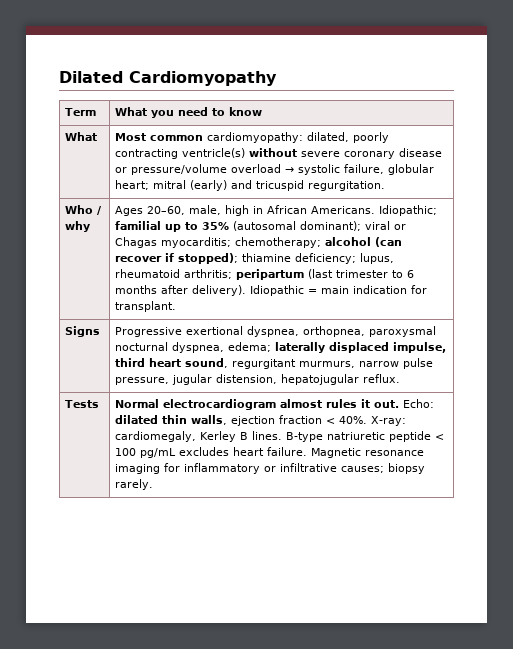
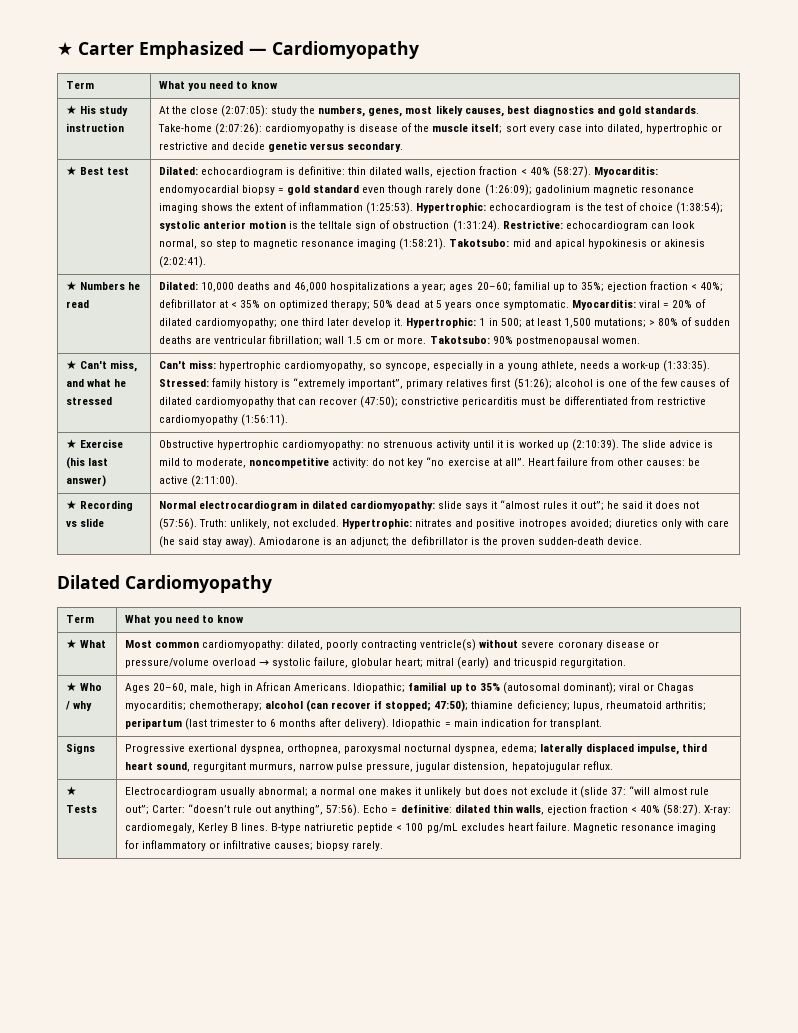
+ ★ Carter Emphasized — Cardiomyopathy
+ Term | What you need to know
+ ★ His study instruction | At the close (2:07:05): study the numbers, genes, most likely causes, best diagnostics and gold standards. Take-home (2:07:26): cardiomyopathy is disease of the muscle itself; sort every case into dilated, hypertrophic or restrictive and decide genetic versus secondary.
+ ★ Best test | Dilated: echocardiogram is definitive: thin dilated walls, ejection fraction < 40% (58:27). Myocarditis: endomyocardial biopsy = gold standard even though rarely done (1:26:09); gadolinium magnetic resonance imaging shows the extent of inflammation (1:25:53). Hypertrophic: echocardiogram is the test of choice (1:38:54); systolic anterior motion is the telltale sign of obstruction (1:31:24). Restrictive: echocardiogram can look normal, so step to magnetic resonance imaging (1:58:21). Takotsubo: mid and apical hypokinesis or akinesis (2:02:41).
+ ★ Numbers he read | Dilated: 10,000 deaths and 46,000 hospitalizations a year; ages 20–60; familial up to 35%; ejection fraction < 40%; defibrillator at < 35% on optimized therapy; 50% dead at 5 years once symptomatic. Myocarditis: viral = 20% of dilated cardiomyopathy; one third later develop it. Hypertrophic: 1 in 500; at least 1,500 mutations; > 80% of sudden deaths are ventricular fibrillation; wall 1.5 cm or more. Takotsubo: 90% postmenopausal women.
+ ★ Can't miss, and what he stressed | Can't miss: hypertrophic cardiomyopathy, so syncope, especially in a young athlete, needs a work-up (1:33:35). Stressed: family history is “extremely important”, primary relatives first (51:26); alcohol is one of the few causes of dilated cardiomyopathy that can recover (47:50); constrictive pericarditis must be differentiated from restrictive cardiomyopathy (1:56:11).
+ ★ Exercise (his last answer) | Obstructive hypertrophic cardiomyopathy: no strenuous activity until it is worked up (2:10:39). The slide advice is mild to moderate, noncompetitive activity: do not key “no exercise at all”. Heart failure from other causes: be active (2:11:00).
+ ★ Recording vs slide | Normal electrocardiogram in dilated cardiomyopathy: slide says it “almost rules it out”; he said it does not (57:56). Truth: unlikely, not excluded. Hypertrophic: nitrates and positive inotropes avoided; diuretics only with care (he said stay away). Amiodarone is an adjunct; the defibrillator is the proven sudden-death device.
- What | Most common cardiomyopathy: dilated, poorly contracting ventricle(s) without severe coronary disease or pressure/volume overload → systolic failure, globular heart; mitral (early) and tricuspid regurgitation.
+ ★ What | Most common cardiomyopathy: dilated, poorly contracting ventricle(s) without severe coronary disease or pressure/volume overload → systolic failure, globular heart; mitral (early) and tricuspid regurgitation.
- Who / why
+ ★ Who / why
- Idiopathic; familial up to 35% (autosomal dominant); viral or Chagas myocarditis; chemotherapy; alcohol (can recover if stopped); thiamine deficiency; lupus, rheumatoid arthritis; peripartum (last trimester to 6 months after delivery).
+ Idiopathic; familial up to 35% (autosomal dominant); viral or Chagas myocarditis; chemotherapy; alcohol (can recover if stopped; 47:50); thiamine deficiency; lupus, rheumatoid arthritis; peripartum (last trimester to 6 months after delivery).
- Tests
+ ★ Tests
- Normal electrocardiogram almost rules it out. Echo: dilated thin walls, ejection fraction < 40%.
+ Electrocardiogram usually abnormal; a normal one makes it unlikely but does not exclude it (slide 37: “will almost rule out”; Carter: “doesn’t rule out anything”, 57:56). Echo = definitive: dilated thin walls, ejection fraction < 40% (58:27).

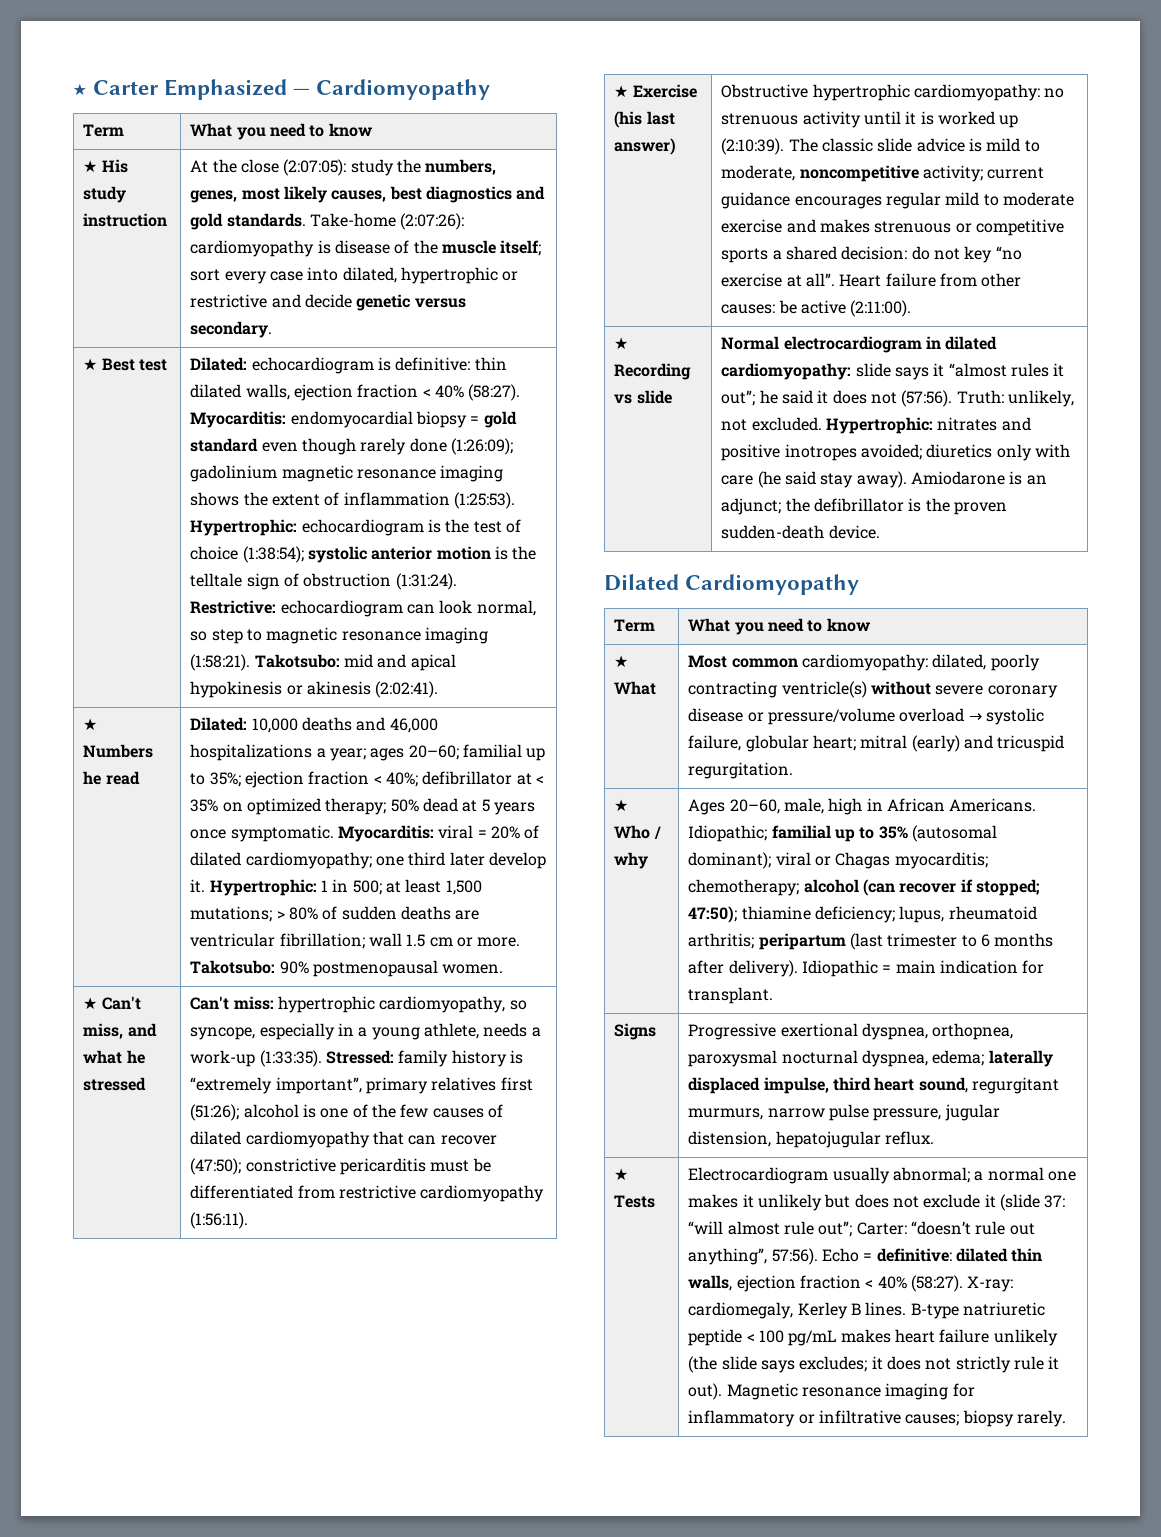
- The slide advice is mild to moderate, noncompetitive activity: do not key “no exercise at all”.
+ The classic slide advice is mild to moderate, noncompetitive activity; current guidance encourages regular mild to moderate exercise and makes strenuous or competitive sports a shared decision: do not key “no exercise at all”.
- B-type natriuretic peptide < 100 pg/mL excludes heart failure.
+ B-type natriuretic peptide < 100 pg/mL makes heart failure unlikely (the slide says excludes; it does not strictly rule it out).

